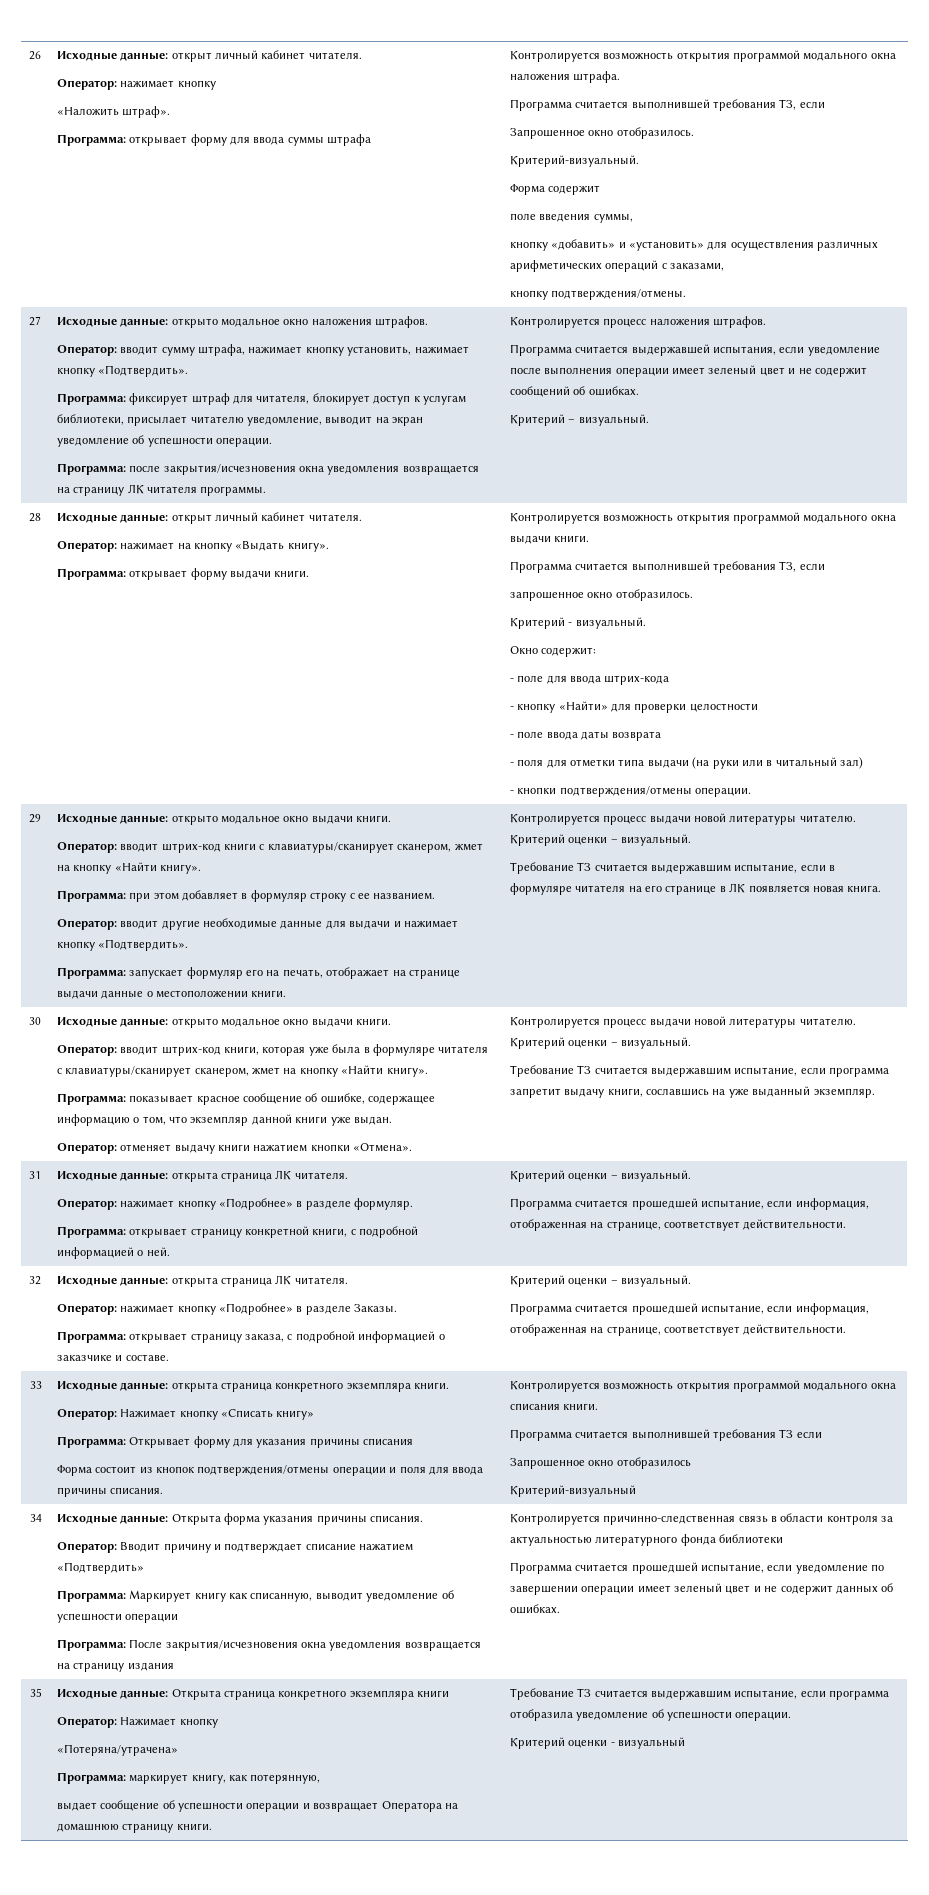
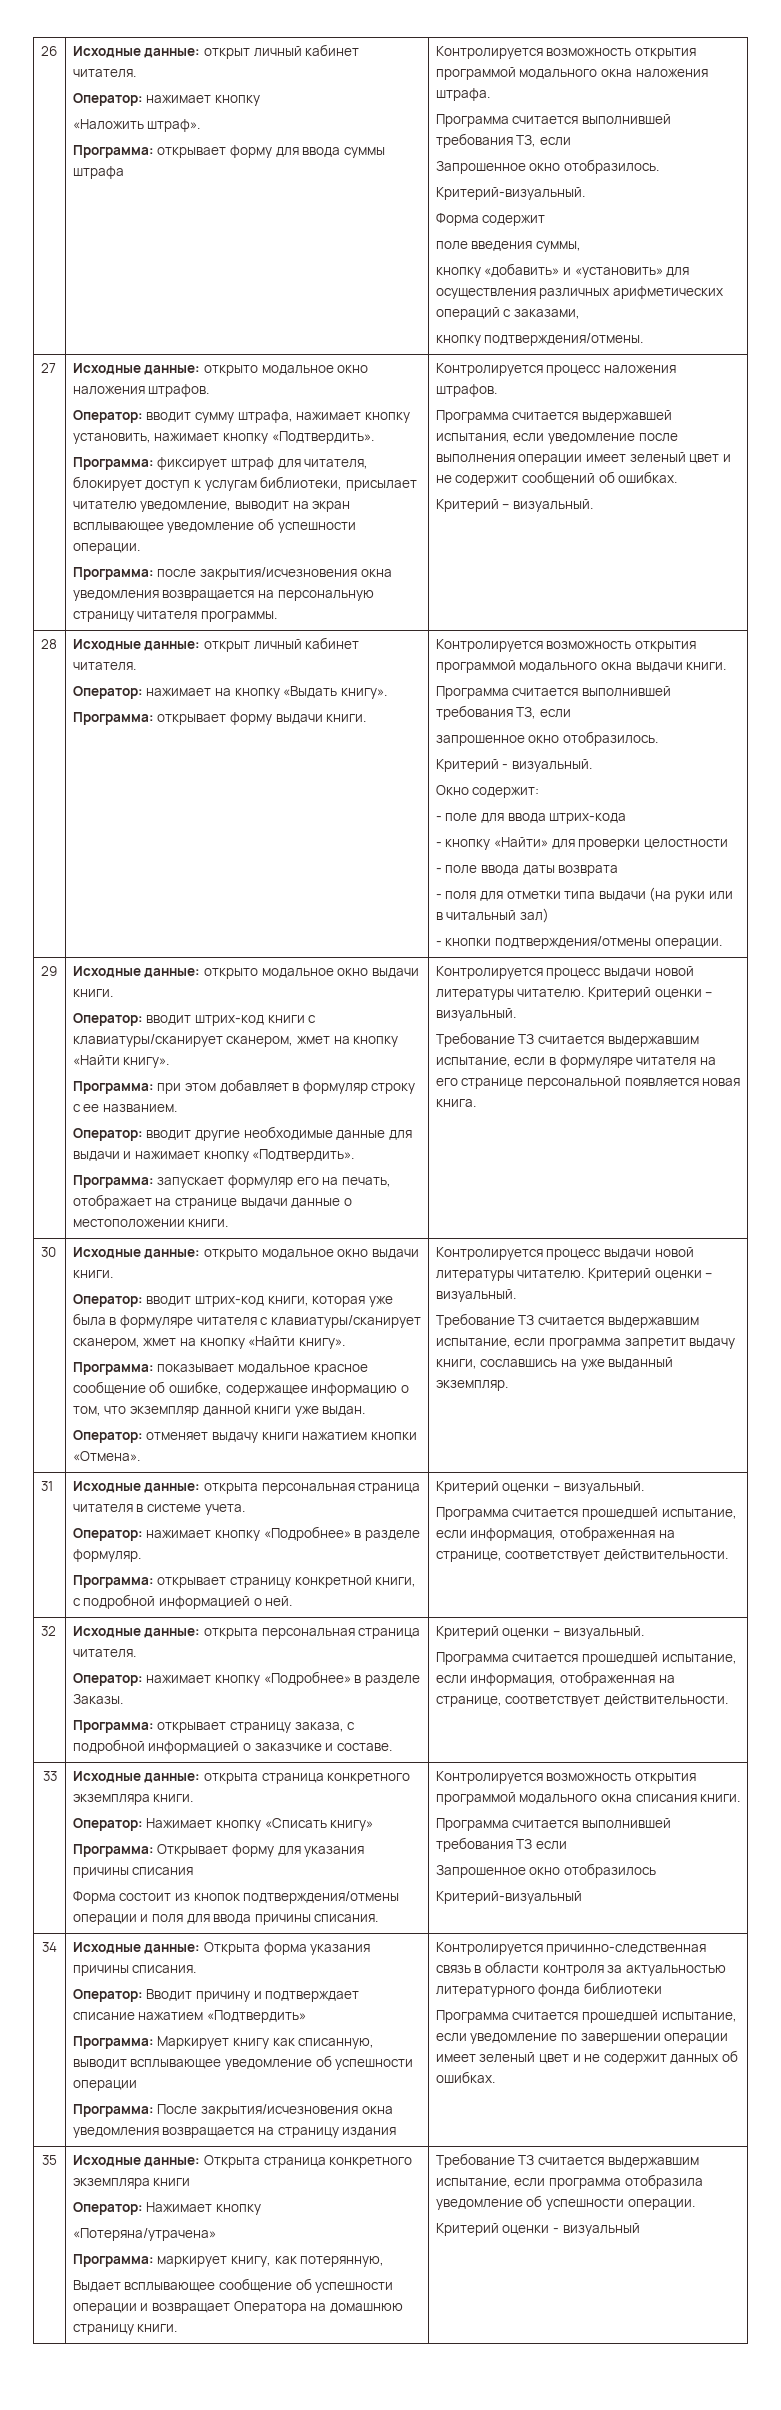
- Программа: фиксирует штраф для читателя, блокирует доступ к услугам библиотеки, присылает читателю уведомление, выводит на экран уведомление об успешности операции.
+ Программа: фиксирует штраф для читателя, блокирует доступ к услугам библиотеки, присылает читателю уведомление, выводит на экран всплывающее уведомление об успешности операции.
- Программа: после закрытия/исчезновения окна уведомления возвращается на страницу ЛК читателя программы.
+ Программа: после закрытия/исчезновения окна уведомления возвращается на персональную страницу читателя программы.
- Требование ТЗ считается выдержавшим испытание, если в формуляре читателя на его странице в ЛК появляется новая книга.
+ Требование ТЗ считается выдержавшим испытание, если в формуляре читателя на его странице персональной появляется новая книга.
- Программа: показывает красное сообщение об ошибке, содержащее информацию о том, что экземпляр данной книги уже выдан.
+ Программа: показывает модальное красное сообщение об ошибке, содержащее информацию о том, что экземпляр данной книги уже выдан.
- 31 | Исходные данные: открыта страница ЛК читателя.
+ 31 | Исходные данные: открыта персональная страница читателя в системе учета.
- 32 | Исходные данные: открыта страница ЛК читателя.
+ 32 | Исходные данные: открыта персональная страница читателя.
- Программа: Маркирует книгу как списанную, выводит уведомление об успешности операции
+ Программа: Маркирует книгу как списанную, выводит всплывающее уведомление об успешности операции
- выдает сообщение об успешности операции и возвращает Оператора на домашнюю страницу книги.
+ Выдает всплывающее сообщение об успешности операции и возвращает Оператора на домашнюю страницу книги.

